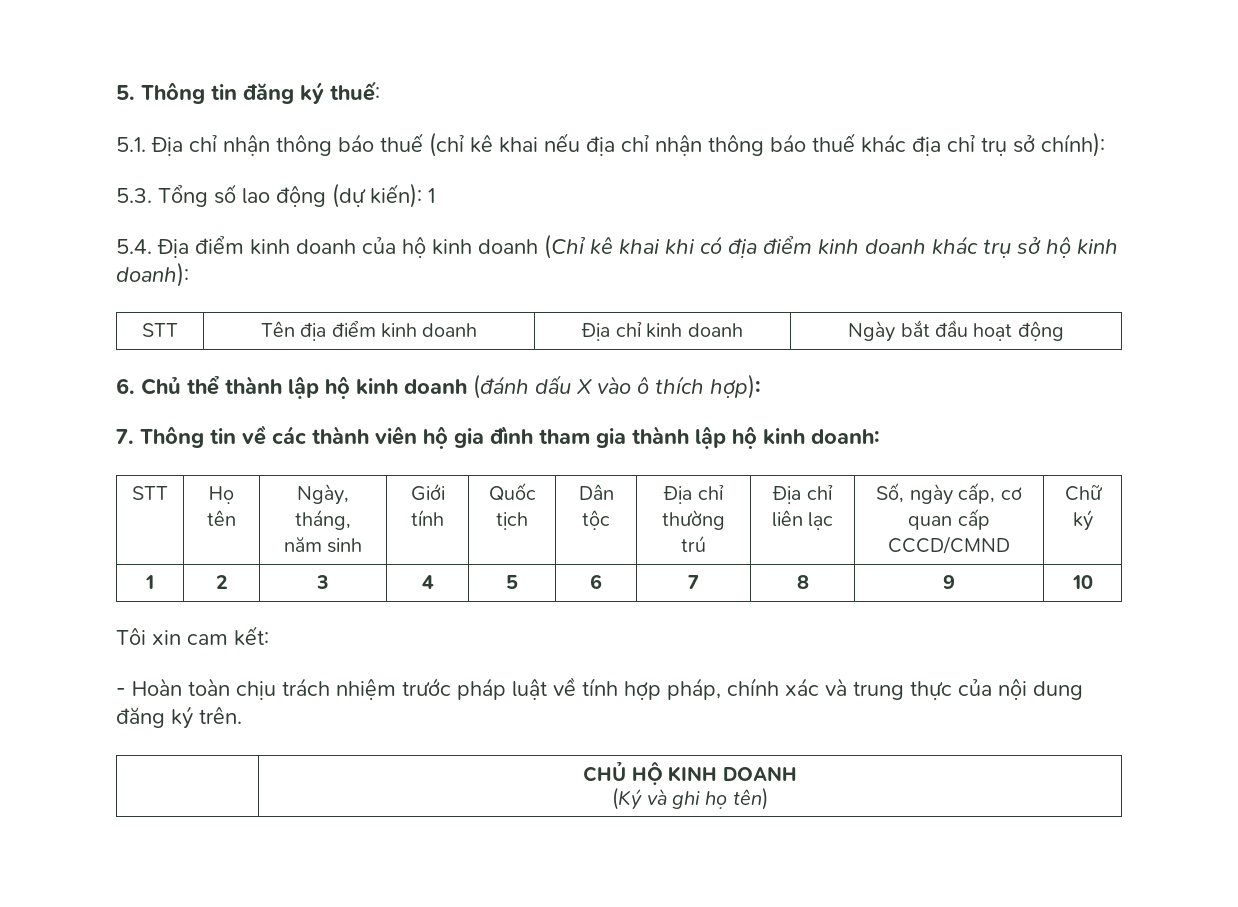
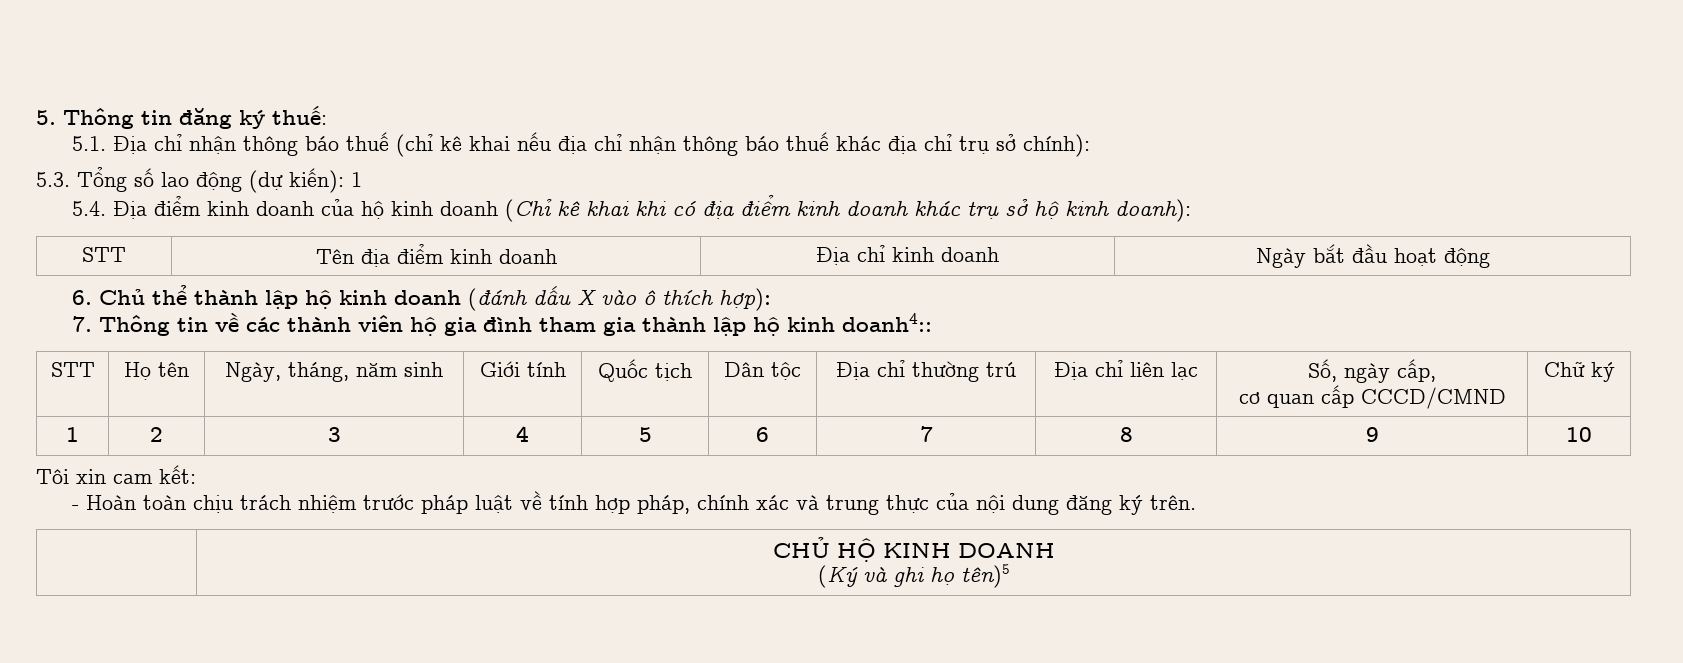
- 7. Thông tin về các thành viên hộ gia đình tham gia thành lập hộ kinh doanh:
+ 7. Thông tin về các thành viên hộ gia đình tham gia thành lập hộ kinh doanh4::
- STT | Họ tên | Ngày, tháng, năm sinh | Giới tính | Quốc tịch | Dân tộc | Địa chỉ thường trú | Địa chỉ liên lạc | Số, ngày cấp, cơ quan cấp CCCD/CMND | Chữ ký
+ STT | Họ tên | Ngày, tháng, năm sinh | Giới tính | Quốc tịch | Dân tộc | Địa chỉ thường trú | Địa chỉ liên lạc | Số, ngày cấp,
+ cơ quan cấp CCCD/CMND | Chữ ký
  | CHỦ HỘ KINH DOANH
- (Ký và ghi họ tên)
+ (Ký và ghi họ tên)5

